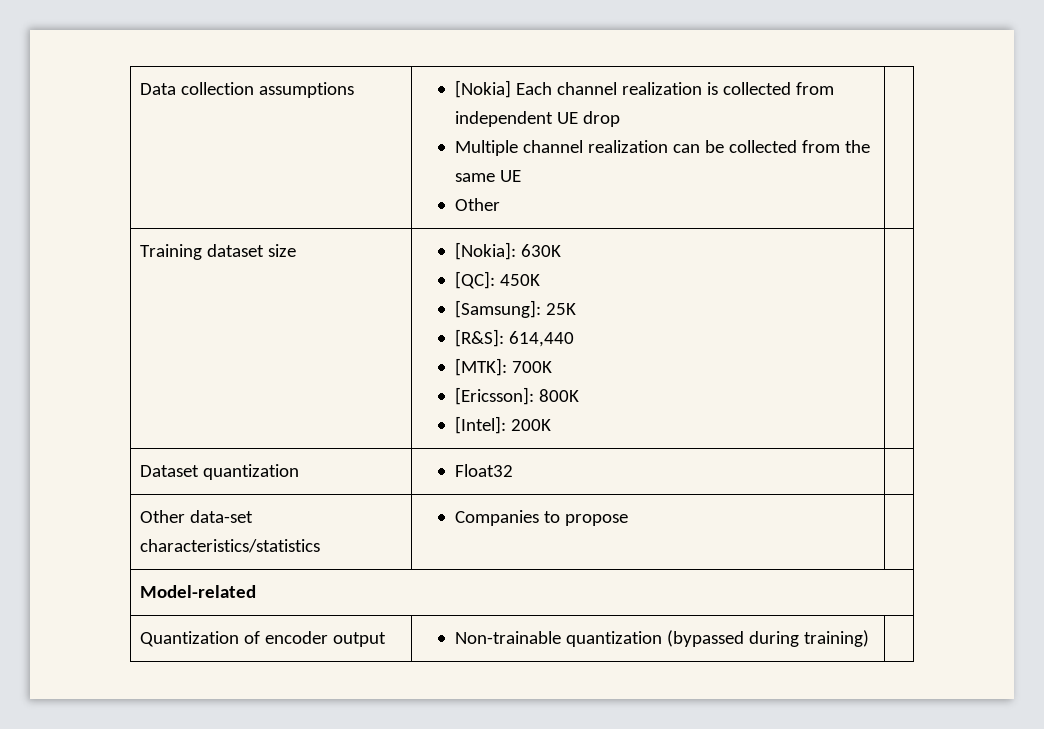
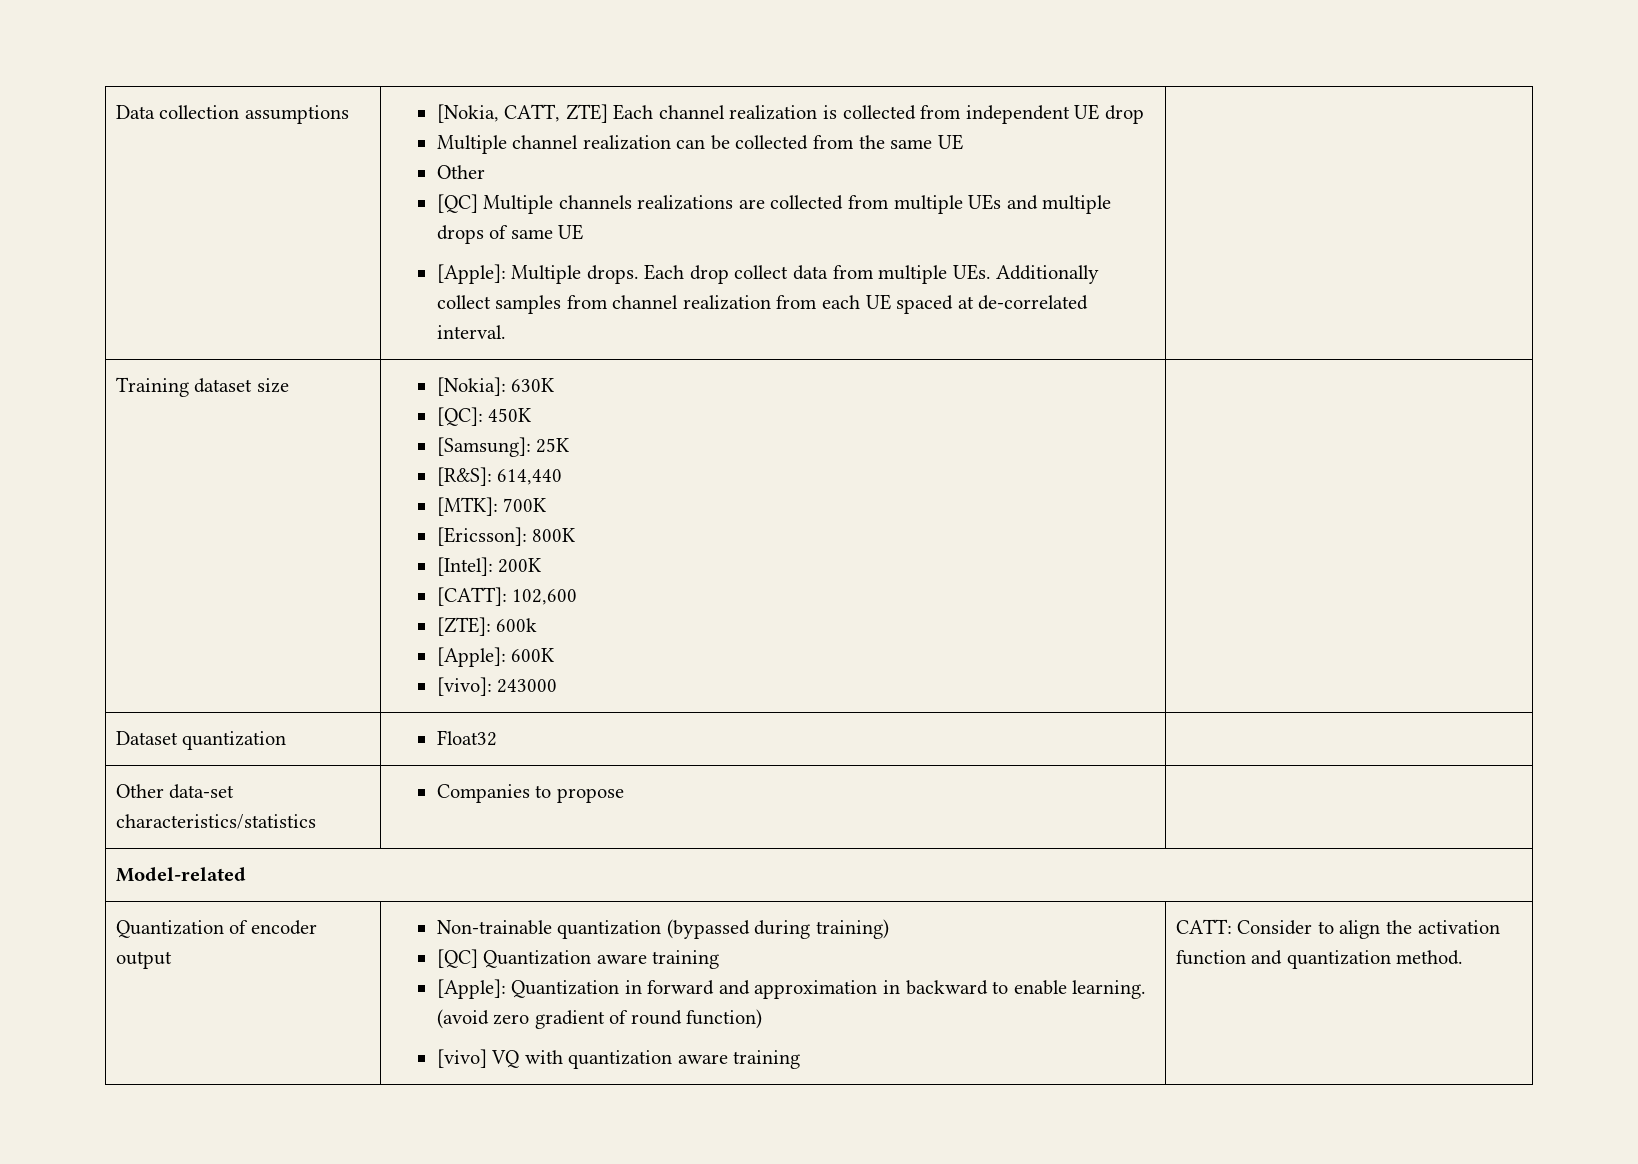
- [Nokia] Each channel realization is collected from independent UE drop
+ [Nokia, CATT, ZTE] Each channel realization is collected from independent UE drop
+ [QC] Multiple channels realizations are collected from multiple UEs and multiple drops of same UE
+ [Apple]: Multiple drops. Each drop collect data from multiple UEs. Additionally collect samples from channel realization from each UE spaced at de-correlated interval.
  Training dataset size | [Nokia]: 630K
  [QC]: 450K
  [Samsung]: 25K
  [R&S]: 614,440
  [MTK]: 700K
  [Ericsson]: 800K
- [Intel]: 200K |
+ [Intel]: 200K
+ [CATT]: 102,600
+ [ZTE]: 600k
+ [Apple]: 600K
+ [vivo]: 243000 |
+ [QC] Quantization aware training
+ [Apple]: Quantization in forward and approximation in backward to enable learning. (avoid zero gradient of round function)
+ [vivo] VQ with quantization aware training | CATT: Consider to align the activation function and quantization method.

